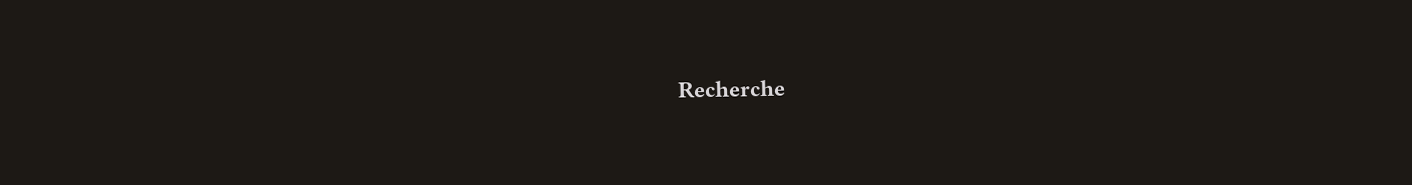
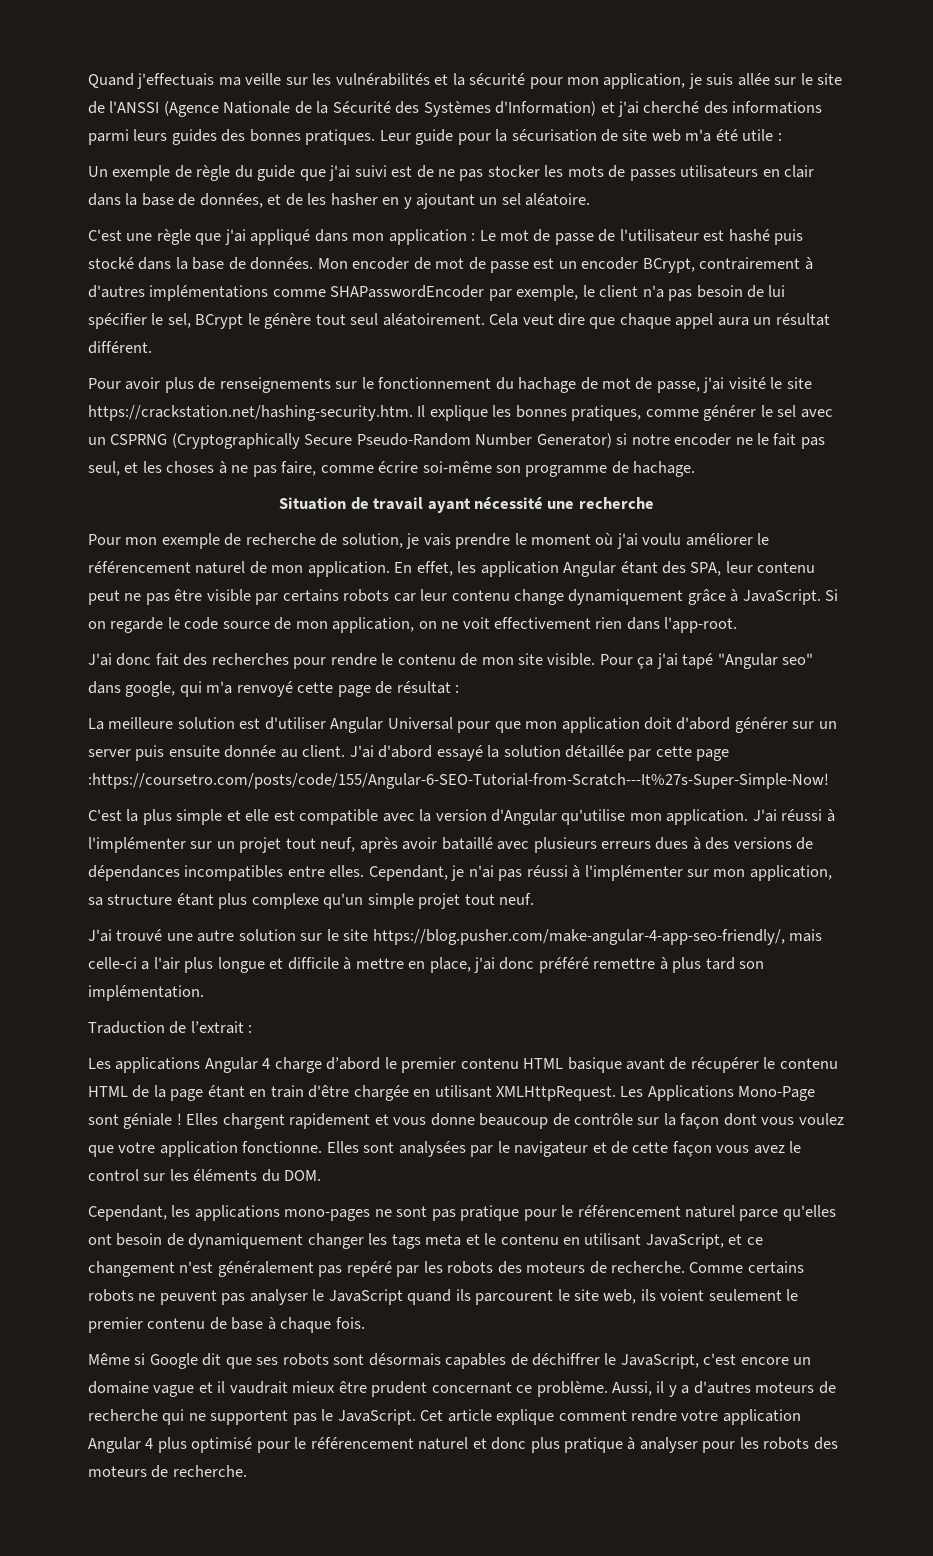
- Recherche
+ Quand j'effectuais ma veille sur les vulnérabilités et la sécurité pour mon application, je suis allée sur le site de l'ANSSI (Agence Nationale de la Sécurité des Systèmes d'Information) et j'ai cherché des informations parmi leurs guides des bonnes pratiques. Leur guide pour la sécurisation de site web m'a été utile :
+ Un exemple de règle du guide que j'ai suivi est de ne pas stocker les mots de passes utilisateurs en clair dans la base de données, et de les hasher en y ajoutant un sel aléatoire.
+ C'est une règle que j'ai appliqué dans mon application : Le mot de passe de l'utilisateur est hashé puis stocké dans la base de données. Mon encoder de mot de passe est un encoder BCrypt, contrairement à d'autres implémentations comme SHAPasswordEncoder par exemple, le client n'a pas besoin de lui spécifier le sel, BCrypt le génère tout seul aléatoirement. Cela veut dire que chaque appel aura un résultat différent.
+ Pour avoir plus de renseignements sur le fonctionnement du hachage de mot de passe, j'ai visité le site https://crackstation.net/hashing-security.htm. Il explique les bonnes pratiques, comme générer le sel avec un CSPRNG (Cryptographically Secure Pseudo-Random Number Generator) si notre encoder ne le fait pas seul, et les choses à ne pas faire, comme écrire soi-même son programme de hachage.
+ Situation de travail ayant nécessité une recherche
+ Pour mon exemple de recherche de solution, je vais prendre le moment où j'ai voulu améliorer le référencement naturel de mon application. En effet, les application Angular étant des SPA, leur contenu peut ne pas être visible par certains robots car leur contenu change dynamiquement grâce à JavaScript. Si on regarde le code source de mon application, on ne voit effectivement rien dans l'app-root.
+ J'ai donc fait des recherches pour rendre le contenu de mon site visible. Pour ça j'ai tapé "Angular seo" dans google, qui m'a renvoyé cette page de résultat :
+ La meilleure solution est d'utiliser Angular Universal pour que mon application doit d'abord générer sur un server puis ensuite donnée au client. J'ai d'abord essayé la solution détaillée par cette page :https://coursetro.com/posts/code/155/Angular-6-SEO-Tutorial-from-Scratch---It%27s-Super-Simple-Now!
+ C'est la plus simple et elle est compatible avec la version d'Angular qu'utilise mon application. J'ai réussi à l'implémenter sur un projet tout neuf, après avoir bataillé avec plusieurs erreurs dues à des versions de dépendances incompatibles entre elles. Cependant, je n'ai pas réussi à l'implémenter sur mon application, sa structure étant plus complexe qu'un simple projet tout neuf.
+ J'ai trouvé une autre solution sur le site https://blog.pusher.com/make-angular-4-app-seo-friendly/, mais celle-ci a l'air plus longue et difficile à mettre en place, j'ai donc préféré remettre à plus tard son implémentation.
+ Traduction de l’extrait :
+ Les applications Angular 4 charge d’abord le premier contenu HTML basique avant de récupérer le contenu HTML de la page étant en train d'être chargée en utilisant XMLHttpRequest. Les Applications Mono-Page sont géniale ! Elles chargent rapidement et vous donne beaucoup de contrôle sur la façon dont vous voulez que votre application fonctionne. Elles sont analysées par le navigateur et de cette façon vous avez le control sur les éléments du DOM.
+ Cependant, les applications mono-pages ne sont pas pratique pour le référencement naturel parce qu'elles ont besoin de dynamiquement changer les tags meta et le contenu en utilisant JavaScript, et ce changement n'est généralement pas repéré par les robots des moteurs de recherche. Comme certains robots ne peuvent pas analyser le JavaScript quand ils parcourent le site web, ils voient seulement le premier contenu de base à chaque fois.
+ Même si Google dit que ses robots sont désormais capables de déchiffrer le JavaScript, c'est encore un domaine vague et il vaudrait mieux être prudent concernant ce problème. Aussi, il y a d'autres moteurs de recherche qui ne supportent pas le JavaScript. Cet article explique comment rendre votre application Angular 4 plus optimisé pour le référencement naturel et donc plus pratique à analyser pour les robots des moteurs de recherche.

